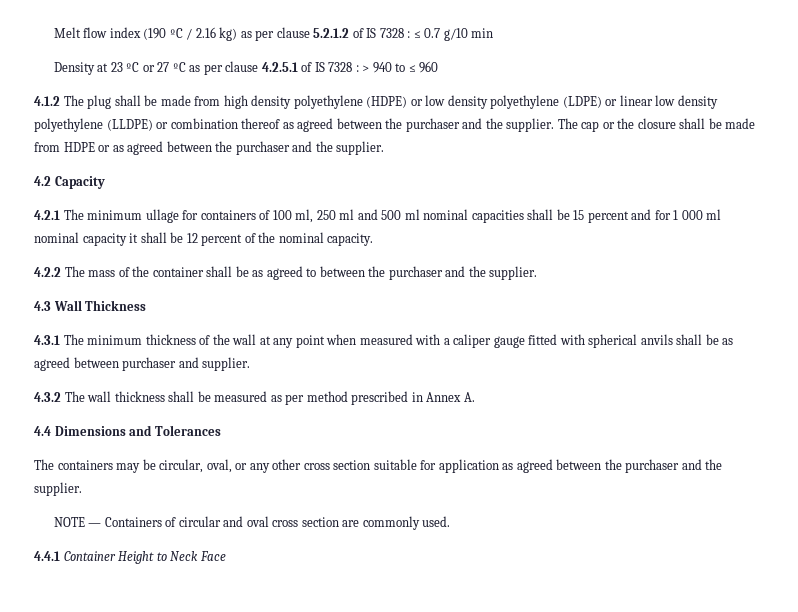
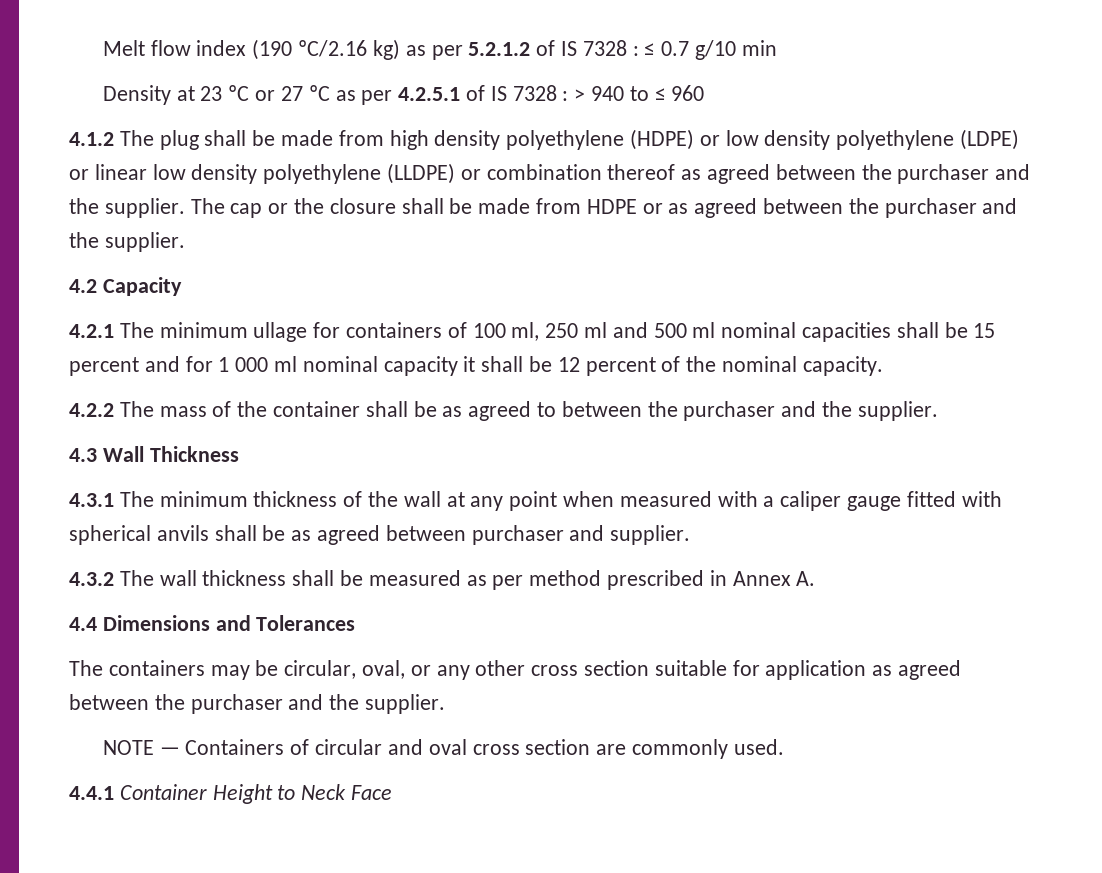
- Melt flow index (190 ºC / 2.16 kg) as per clause 5.2.1.2 of IS 7328 : ≤ 0.7 g/10 min
+ Melt flow index (190 ºC/2.16 kg) as per 5.2.1.2 of IS 7328 : ≤ 0.7 g/10 min
- Density at 23 ºC or 27 ºC as per clause 4.2.5.1 of IS 7328 : > 940 to ≤ 960
+ Density at 23 ºC or 27 ºC as per 4.2.5.1 of IS 7328 : > 940 to ≤ 960

